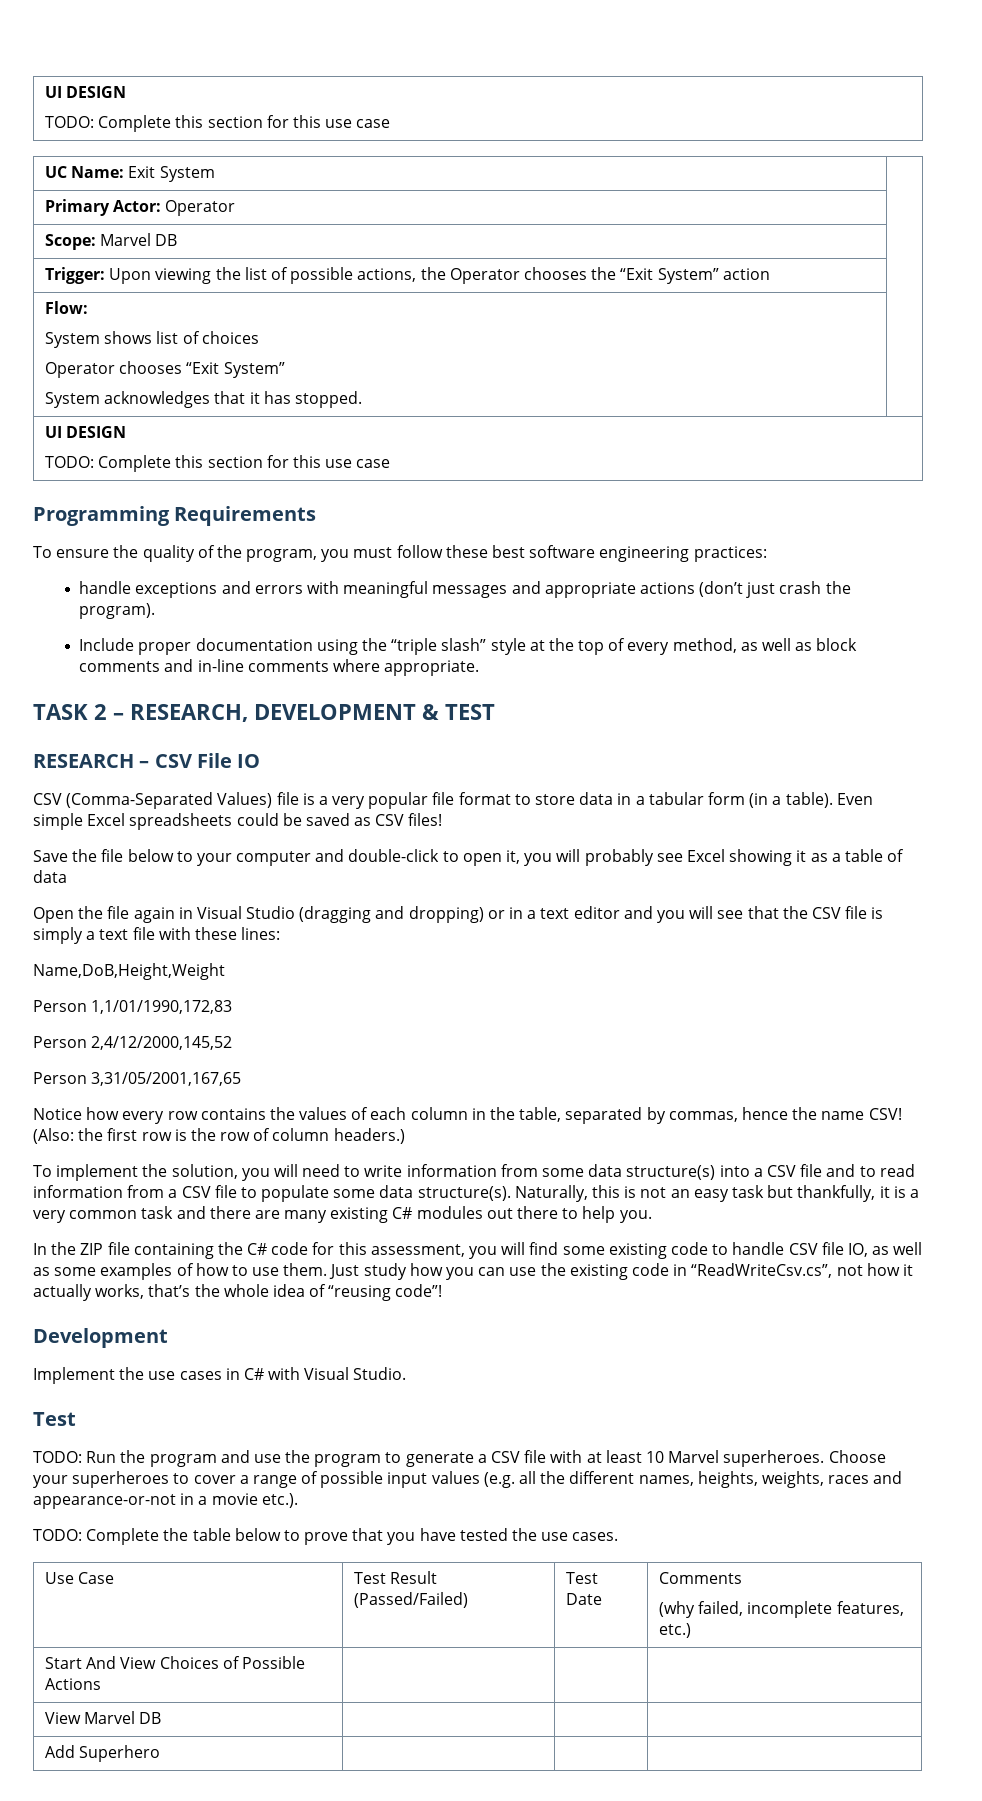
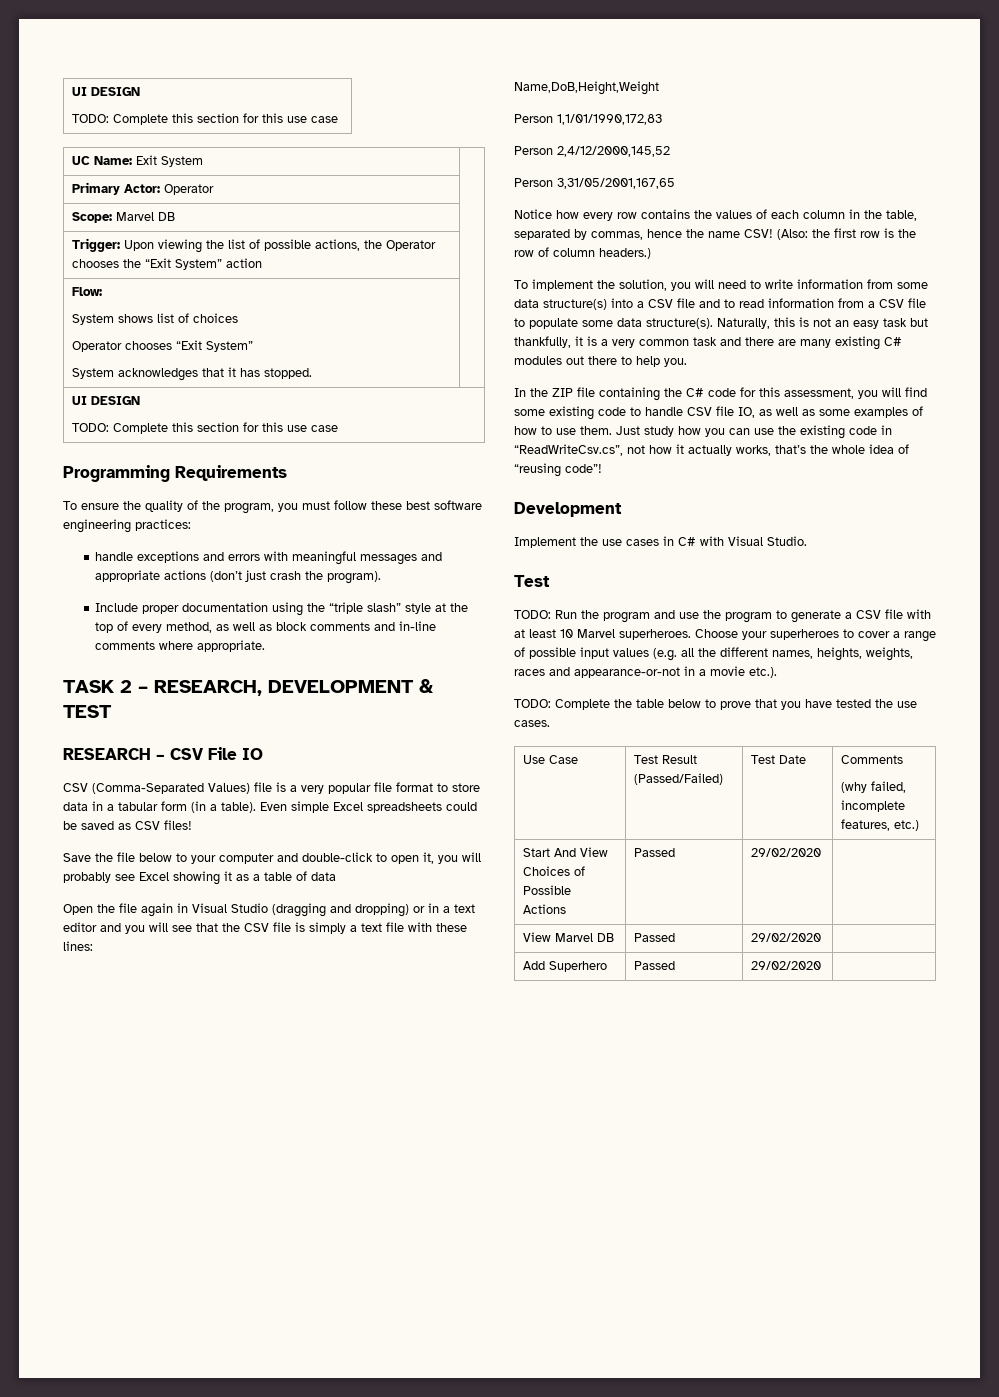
- Start And View Choices of Possible Actions | | |
+ Start And View Choices of Possible Actions | Passed | 29/02/2020 |
- View Marvel DB | | |
+ View Marvel DB | Passed | 29/02/2020 |
- Add Superhero | | |
+ Add Superhero | Passed | 29/02/2020 |

